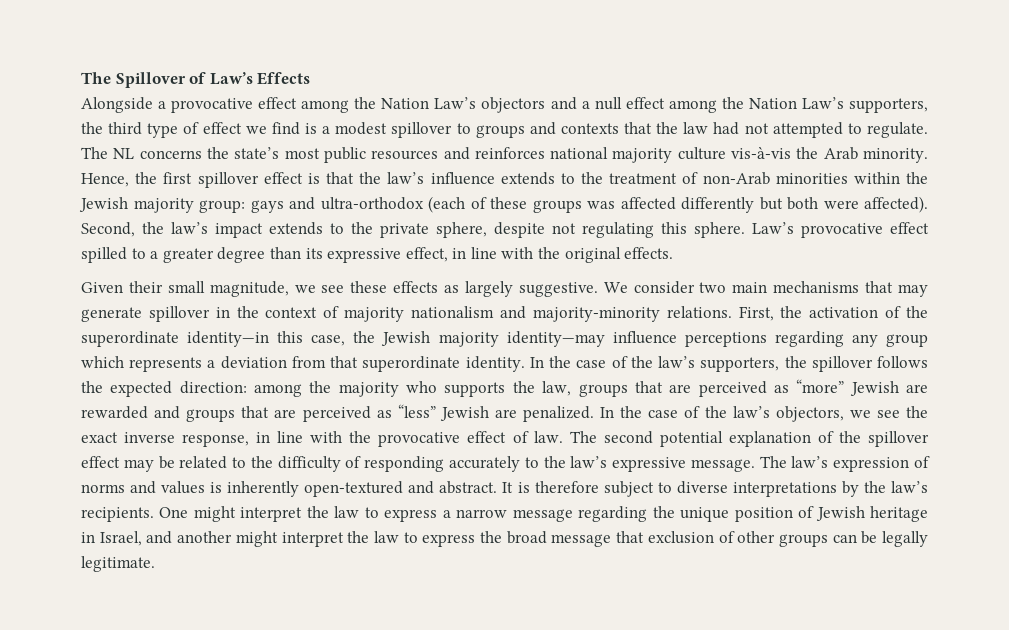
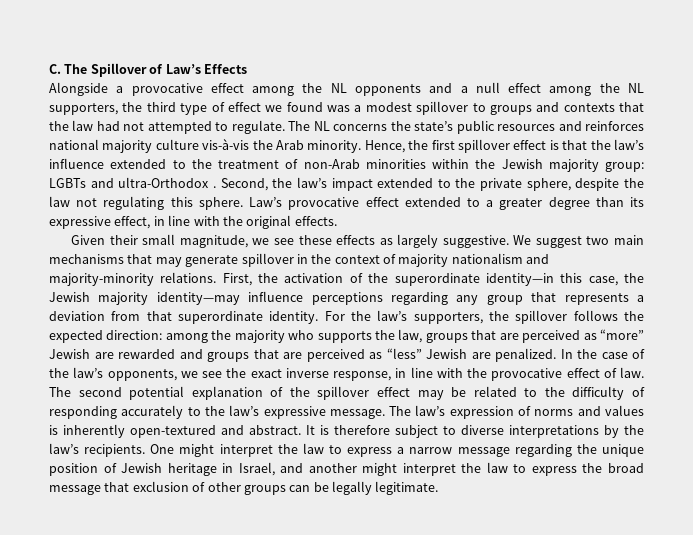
- The Spillover of Law’s Effects
+ C. The Spillover of Law’s Effects
- Alongside a provocative effect among the Nation Law’s objectors and a null effect among the Nation Law’s supporters, the third type of effect we find is a modest spillover to groups and contexts that the law had not attempted to regulate.
+ Alongside a provocative effect among the NL opponents and a null effect among the NL supporters, the third type of effect we found was a modest spillover to groups and contexts that the law had not attempted to regulate.
- The NL concerns the state’s most public resources and reinforces national majority culture vis-à-vis the Arab minority.
+ The NL concerns the state’s public resources and reinforces national majority culture vis-à-vis the Arab minority.
- Hence, the first spillover effect is that the law’s influence extends to the treatment of non-Arab minorities within the Jewish majority group: gays and ultra-orthodox (each of these groups was affected differently but both were affected).
+ Hence, the first spillover effect is that the law’s influence extended to the treatment of non-Arab minorities within the Jewish majority group: LGBTs and ultra-Orthodox .
- Second, the law’s impact extends to the private sphere, despite not regulating this sphere.
+ Second, the law’s impact extended to the private sphere, despite the law not regulating this sphere.
- Law’s provocative effect spilled to a greater degree than its expressive effect, in line with the original effects.
+ Law’s provocative effect extended to a greater degree than its expressive effect, in line with the original effects.
- We consider two main mechanisms that may generate spillover in the context of majority nationalism and majority-minority relations.
+ We suggest two main mechanisms that may generate spillover in the context of majority nationalism and majority-minority relations.
- First, the activation of the superordinate identity—in this case, the Jewish majority identity—may influence perceptions regarding any group which represents a deviation from that superordinate identity.
+ First, the activation of the superordinate identity—in this case, the Jewish majority identity—may influence perceptions regarding any group that represents a deviation from that superordinate identity.
- In the case of the law’s supporters, the spillover follows the expected direction: among the majority who supports the law, groups that are perceived as “more” Jewish are rewarded and groups that are perceived as “less” Jewish are penalized.
+ For the law’s supporters, the spillover follows the expected direction: among the majority who supports the law, groups that are perceived as “more” Jewish are rewarded and groups that are perceived as “less” Jewish are penalized.
- In the case of the law’s objectors, we see the exact inverse response, in line with the provocative effect of law.
+ In the case of the law’s opponents, we see the exact inverse response, in line with the provocative effect of law.

